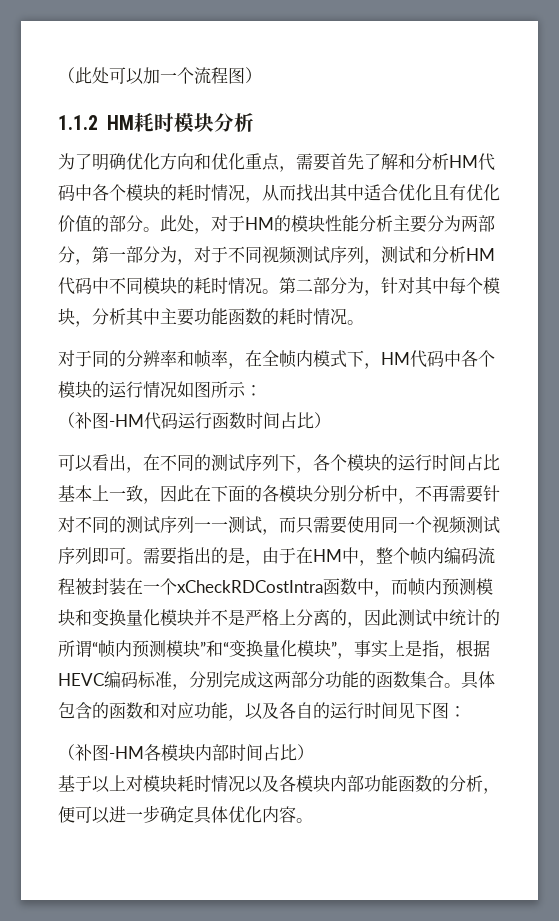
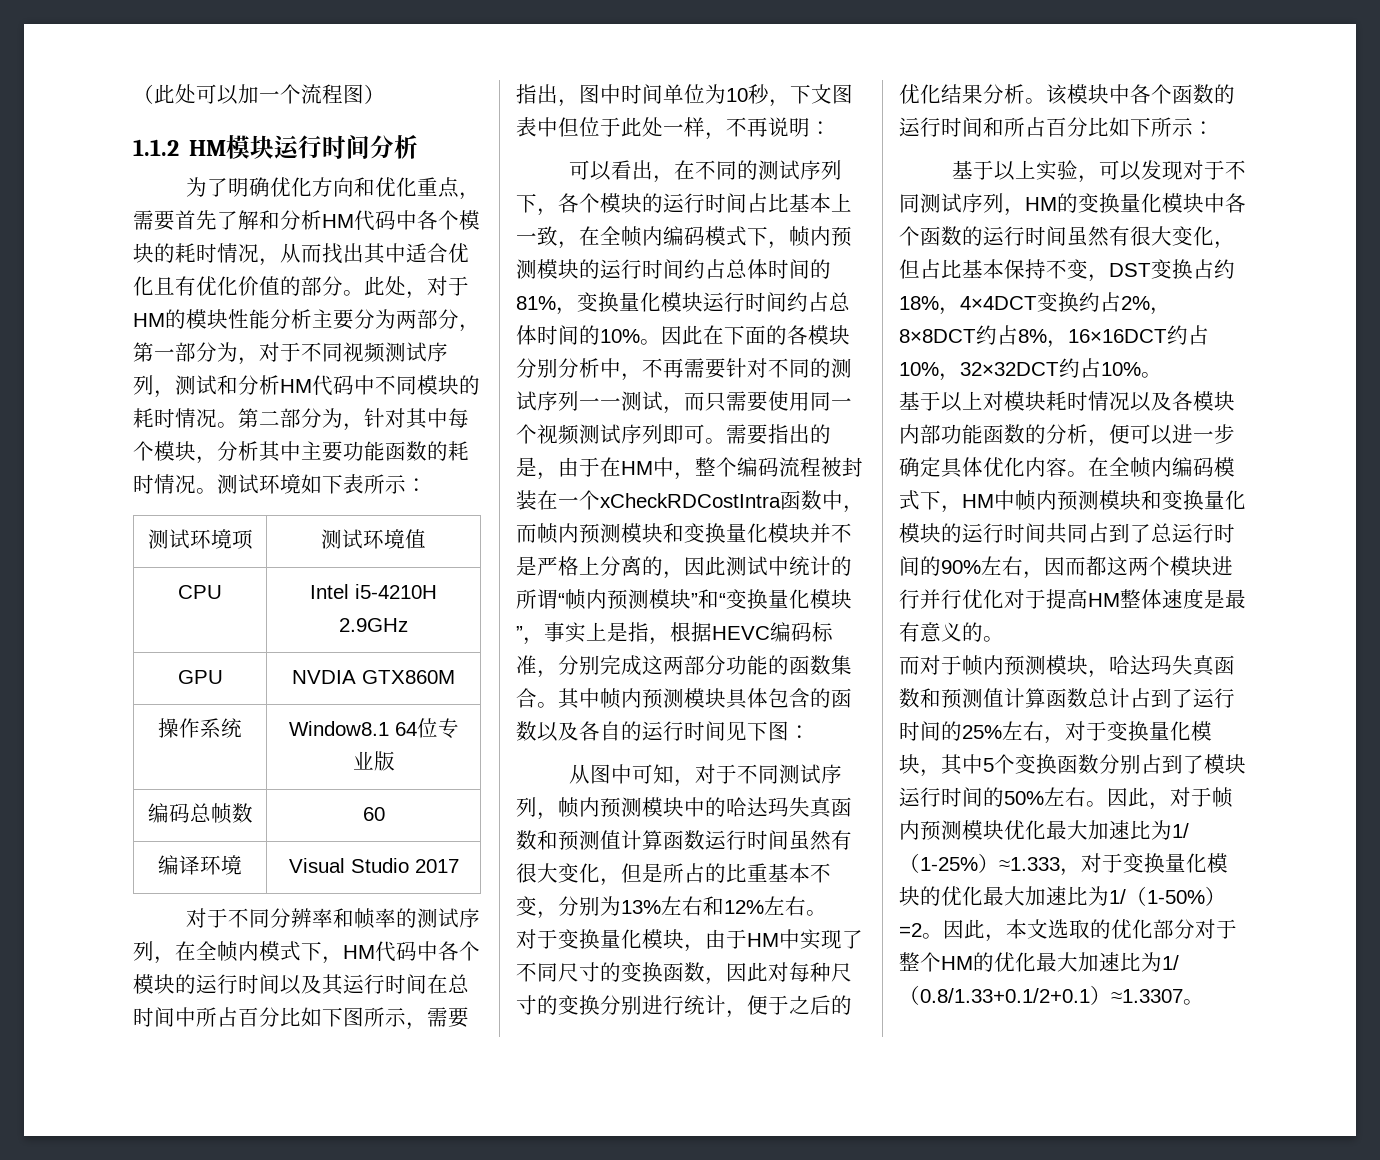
- 1.1.2 HM耗时模块分析
+ 1.1.2 HM模块运行时间分析
- 第二部分为，针对其中每个模块，分析其中主要功能函数的耗时情况。
- 对于同的分辨率和帧率，在全帧内模式下，HM代码中各个模块的运行情况如图所示：
- （补图-HM代码运行函数时间占比）
+ 第二部分为，针对其中每个模块，分析其中主要功能函数的耗时情况。测试环境如下表所示：
+ 测试环境项 | 测试环境值
+ CPU | Intel i5-4210H 2.9GHz
+ GPU | NVDIA GTX860M
+ 操作系统 | Window8.1 64位专业版
+ 编码总帧数 | 60
+ 编译环境 | Visual Studio 2017
+ 对于不同分辨率和帧率的测试序列，在全帧内模式下，HM代码中各个模块的运行时间以及其运行时间在总时间中所占百分比如下图所示，需要指出，图中时间单位为10秒，下文图表中但位于此处一样，不再说明：
- 可以看出，在不同的测试序列下，各个模块的运行时间占比基本上一致，因此在下面的各模块分别分析中，不再需要针对不同的测试序列一一测试，而只需要使用同一个视频测试序列即可。
+ 可以看出，在不同的测试序列下，各个模块的运行时间占比基本上一致，在全帧内编码模式下，帧内预测模块的运行时间约占总体时间的81%，变换量化模块运行时间约占总体时间的10%。因此在下面的各模块分别分析中，不再需要针对不同的测试序列一一测试，而只需要使用同一个视频测试序列即可。
- 需要指出的是，由于在HM中，整个帧内编码流程被封装在一个xCheckRDCostIntra函数中，而帧内预测模块和变换量化模块并不是严格上分离的，因此测试中统计的所谓“帧内预测模块”和“变换量化模块”，事实上是指，根据HEVC编码标准，分别完成这两部分功能的函数集合。
+ 需要指出的是，由于在HM中，整个编码流程被封装在一个xCheckRDCostIntra函数中，而帧内预测模块和变换量化模块并不是严格上分离的，因此测试中统计的所谓“帧内预测模块”和“变换量化模块”，事实上是指，根据HEVC编码标准，分别完成这两部分功能的函数集合。
- 具体包含的函数和对应功能，以及各自的运行时间见下图：
+ 其中帧内预测模块具体包含的函数以及各自的运行时间见下图：
- （补图-HM各模块内部时间占比）
+ 从图中可知，对于不同测试序列，帧内预测模块中的哈达玛失真函数和预测值计算函数运行时间虽然有很大变化，但是所占的比重基本不变，分别为13%左右和12%左右。
+ 对于变换量化模块，由于HM中实现了不同尺寸的变换函数，因此对每种尺寸的变换分别进行统计，便于之后的优化结果分析。该模块中各个函数的运行时间和所占百分比如下所示：
+ 基于以上实验，可以发现对于不同测试序列，HM的变换量化模块中各个函数的运行时间虽然有很大变化，但占比基本保持不变，DST变换占约18%，4×4DCT变换约占2%，8×8DCT约占8%，16×16DCT约占10%，32×32DCT约占10%。
+ 在全帧内编码模式下，HM中帧内预测模块和变换量化模块的运行时间共同占到了总运行时间的90%左右，因而都这两个模块进行并行优化对于提高HM整体速度是最有意义的。
+ 而对于帧内预测模块，哈达玛失真函数和预测值计算函数总计占到了运行时间的25%左右，对于变换量化模块，其中5个变换函数分别占到了模块运行时间的50%左右。因此，对于帧内预测模块优化最大加速比为1/（1-25%）≈1.333，对于变换量化模块的优化最大加速比为1/（1-50%）=2。因此，本文选取的优化部分对于整个HM的优化最大加速比为1/（0.8/1.33+0.1/2+0.1）≈1.3307。

